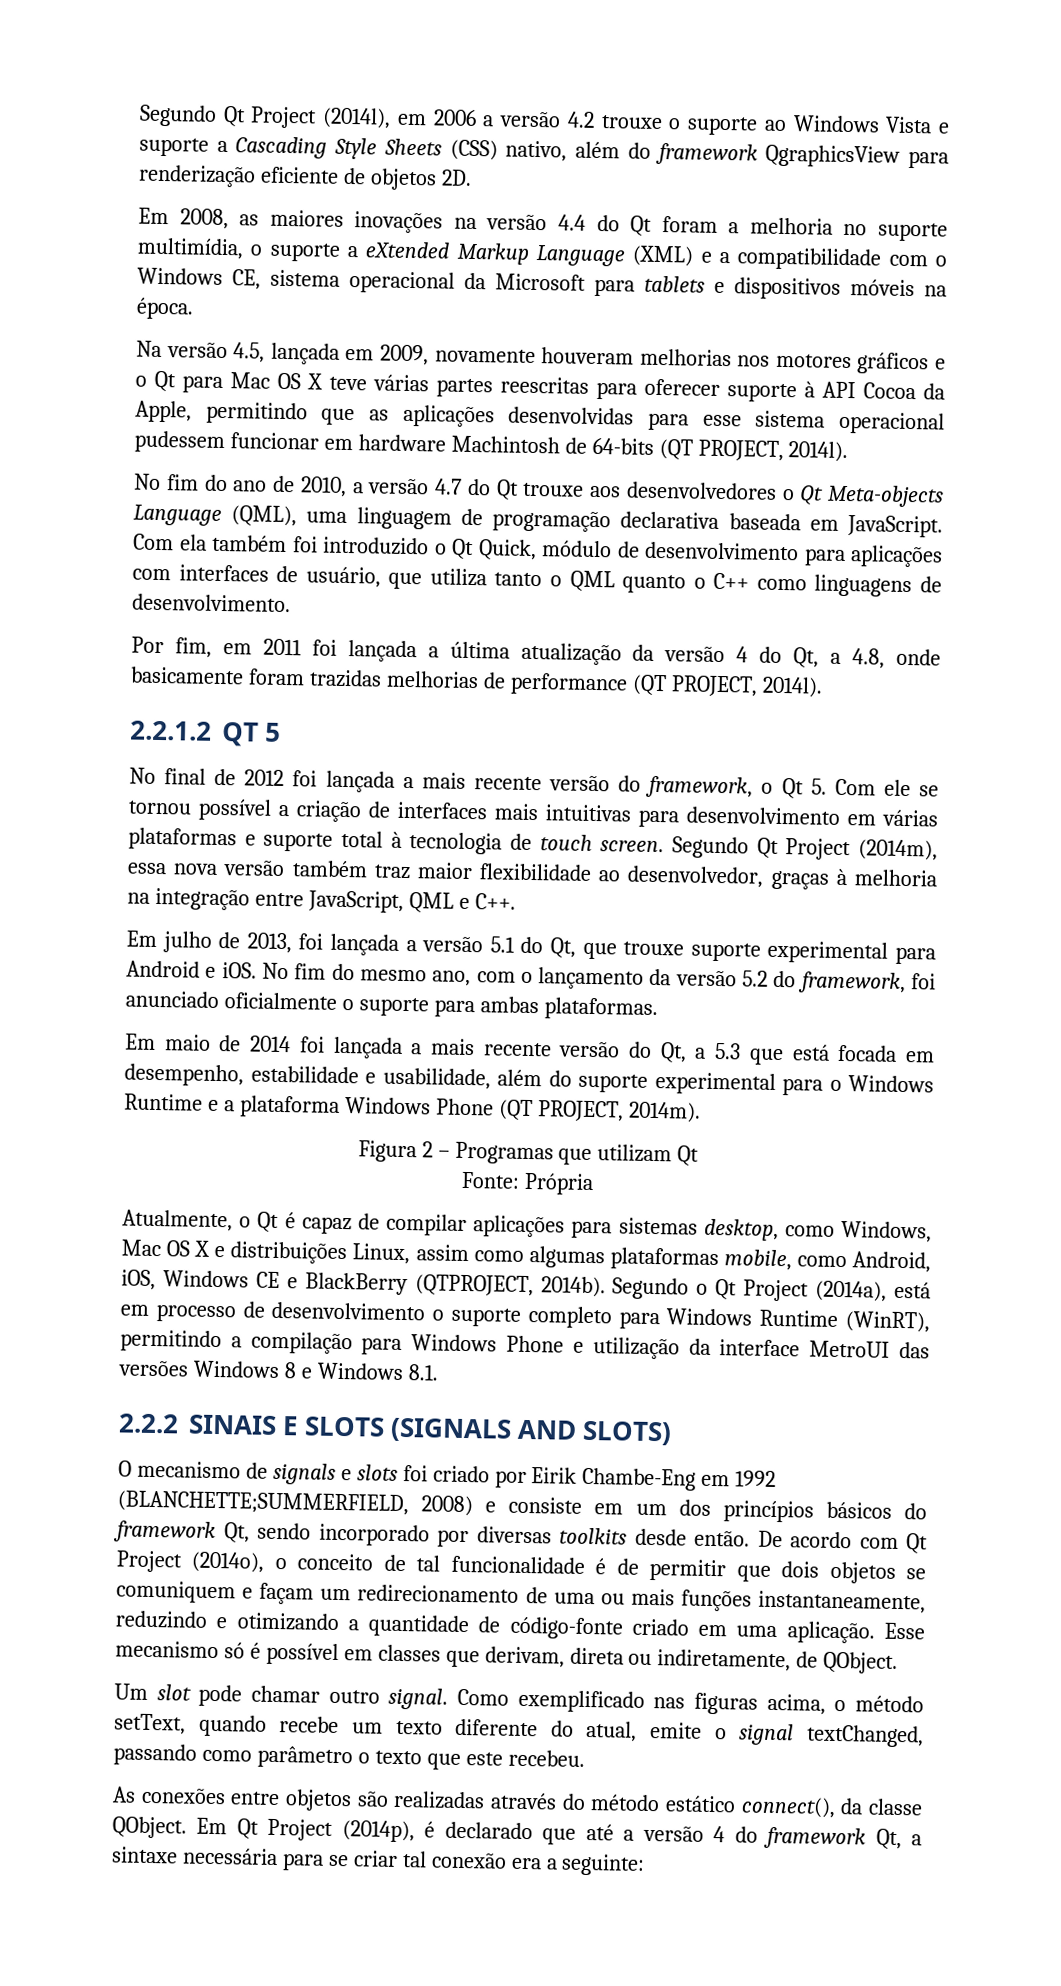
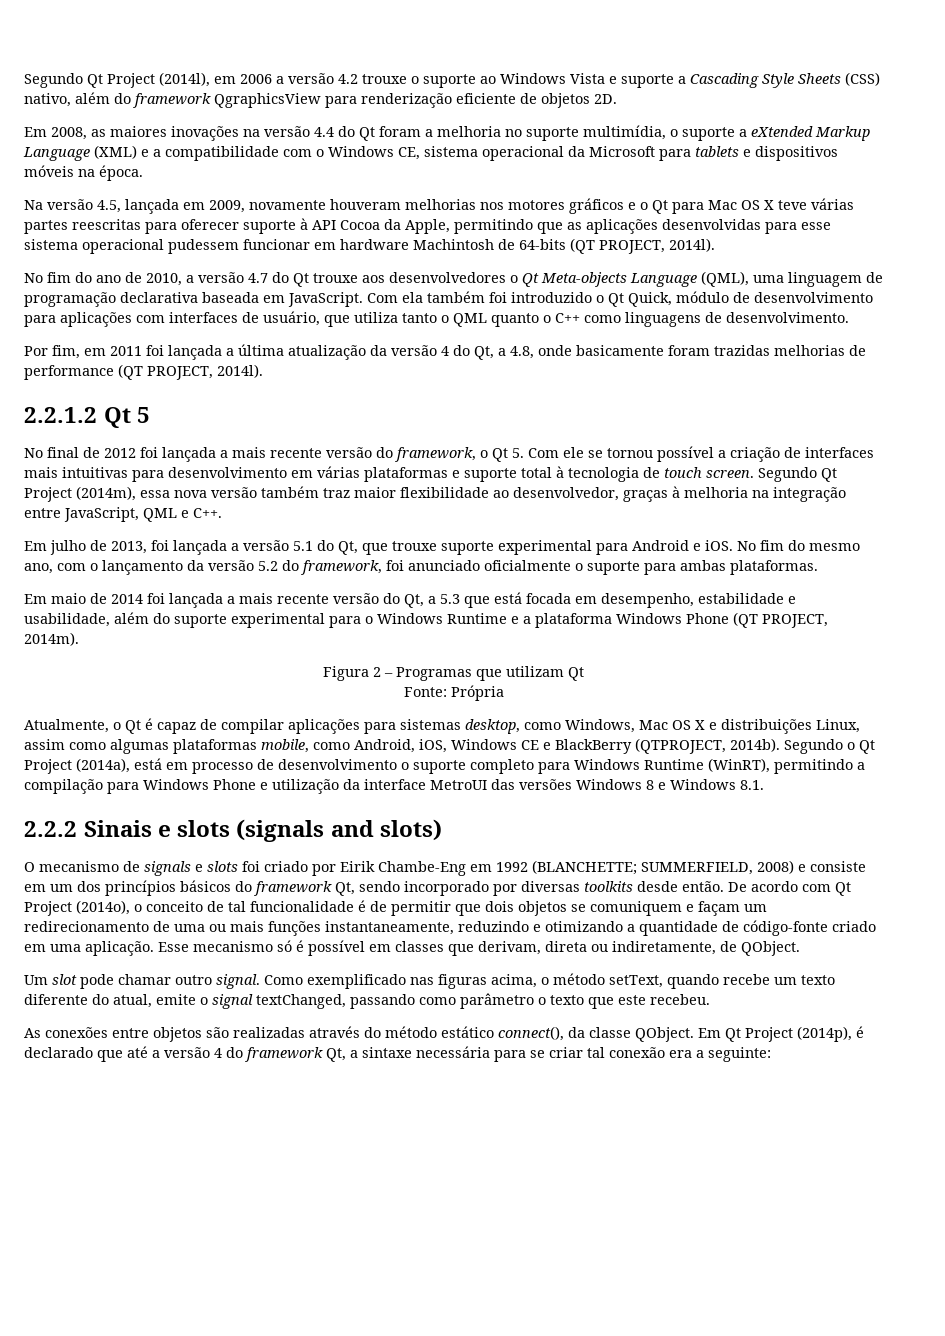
- 2.2.1.2 QT 5
+ 2.2.1.2 Qt 5
- 2.2.2 SINAIS E SLOTS (SIGNALS AND SLOTS)
+ 2.2.2 Sinais e slots (signals and slots)
- O mecanismo de signals e slots foi criado por Eirik Chambe-Eng em 1992 (BLANCHETTE;SUMMERFIELD, 2008) e consiste em um dos princípios básicos do framework Qt, sendo incorporado por diversas toolkits desde então.
+ O mecanismo de signals e slots foi criado por Eirik Chambe-Eng em 1992 (BLANCHETTE; SUMMERFIELD, 2008) e consiste em um dos princípios básicos do framework Qt, sendo incorporado por diversas toolkits desde então.

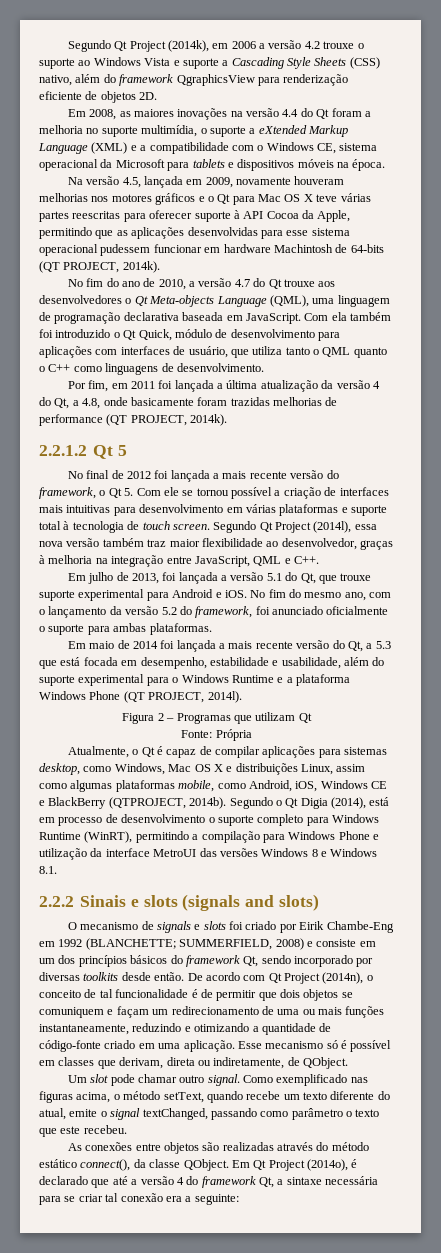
- Segundo Qt Project (2014l), em 2006 a versão 4.2 trouxe o suporte ao Windows Vista e suporte a Cascading Style Sheets (CSS) nativo, além do framework QgraphicsView para renderização eficiente de objetos 2D.
+ Segundo Qt Project (2014k), em 2006 a versão 4.2 trouxe o suporte ao Windows Vista e suporte a Cascading Style Sheets (CSS) nativo, além do framework QgraphicsView para renderização eficiente de objetos 2D.
- Na versão 4.5, lançada em 2009, novamente houveram melhorias nos motores gráficos e o Qt para Mac OS X teve várias partes reescritas para oferecer suporte à API Cocoa da Apple, permitindo que as aplicações desenvolvidas para esse sistema operacional pudessem funcionar em hardware Machintosh de 64-bits (QT PROJECT, 2014l).
+ Na versão 4.5, lançada em 2009, novamente houveram melhorias nos motores gráficos e o Qt para Mac OS X teve várias partes reescritas para oferecer suporte à API Cocoa da Apple, permitindo que as aplicações desenvolvidas para esse sistema operacional pudessem funcionar em hardware Machintosh de 64-bits (QT PROJECT, 2014k).
- Por fim, em 2011 foi lançada a última atualização da versão 4 do Qt, a 4.8, onde basicamente foram trazidas melhorias de performance (QT PROJECT, 2014l).
+ Por fim, em 2011 foi lançada a última atualização da versão 4 do Qt, a 4.8, onde basicamente foram trazidas melhorias de performance (QT PROJECT, 2014k).
- Segundo Qt Project (2014m), essa nova versão também traz maior flexibilidade ao desenvolvedor, graças à melhoria na integração entre JavaScript, QML e C++.
+ Segundo Qt Project (2014l), essa nova versão também traz maior flexibilidade ao desenvolvedor, graças à melhoria na integração entre JavaScript, QML e C++.
- Em maio de 2014 foi lançada a mais recente versão do Qt, a 5.3 que está focada em desempenho, estabilidade e usabilidade, além do suporte experimental para o Windows Runtime e a plataforma Windows Phone (QT PROJECT, 2014m).
+ Em maio de 2014 foi lançada a mais recente versão do Qt, a 5.3 que está focada em desempenho, estabilidade e usabilidade, além do suporte experimental para o Windows Runtime e a plataforma Windows Phone (QT PROJECT, 2014l).
- Segundo o Qt Project (2014a), está em processo de desenvolvimento o suporte completo para Windows Runtime (WinRT), permitindo a compilação para Windows Phone e utilização da interface MetroUI das versões Windows 8 e Windows 8.1.
+ Segundo o Qt Digia (2014), está em processo de desenvolvimento o suporte completo para Windows Runtime (WinRT), permitindo a compilação para Windows Phone e utilização da interface MetroUI das versões Windows 8 e Windows 8.1.
- De acordo com Qt Project (2014o), o conceito de tal funcionalidade é de permitir que dois objetos se comuniquem e façam um redirecionamento de uma ou mais funções instantaneamente, reduzindo e otimizando a quantidade de código-fonte criado em uma aplicação.
+ De acordo com Qt Project (2014n), o conceito de tal funcionalidade é de permitir que dois objetos se comuniquem e façam um redirecionamento de uma ou mais funções instantaneamente, reduzindo e otimizando a quantidade de código-fonte criado em uma aplicação.
- Em Qt Project (2014p), é declarado que até a versão 4 do framework Qt, a sintaxe necessária para se criar tal conexão era a seguinte:
+ Em Qt Project (2014o), é declarado que até a versão 4 do framework Qt, a sintaxe necessária para se criar tal conexão era a seguinte:

